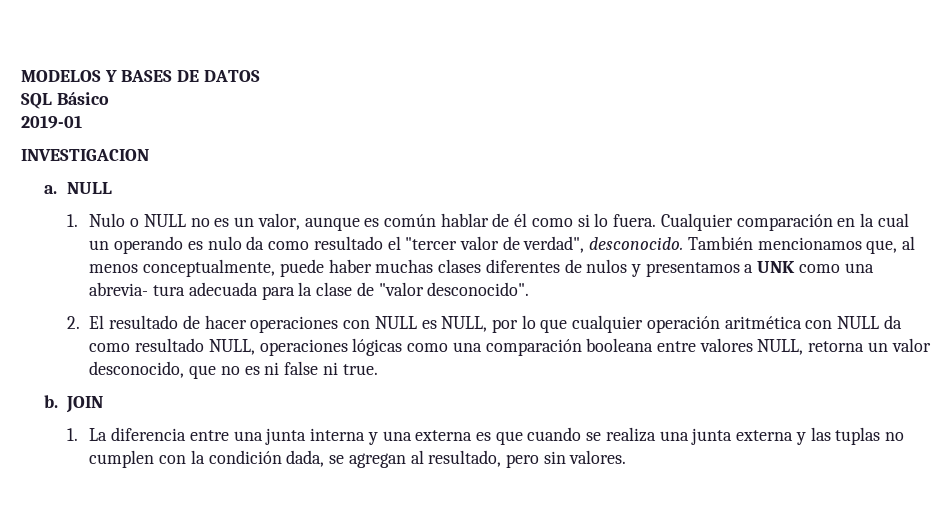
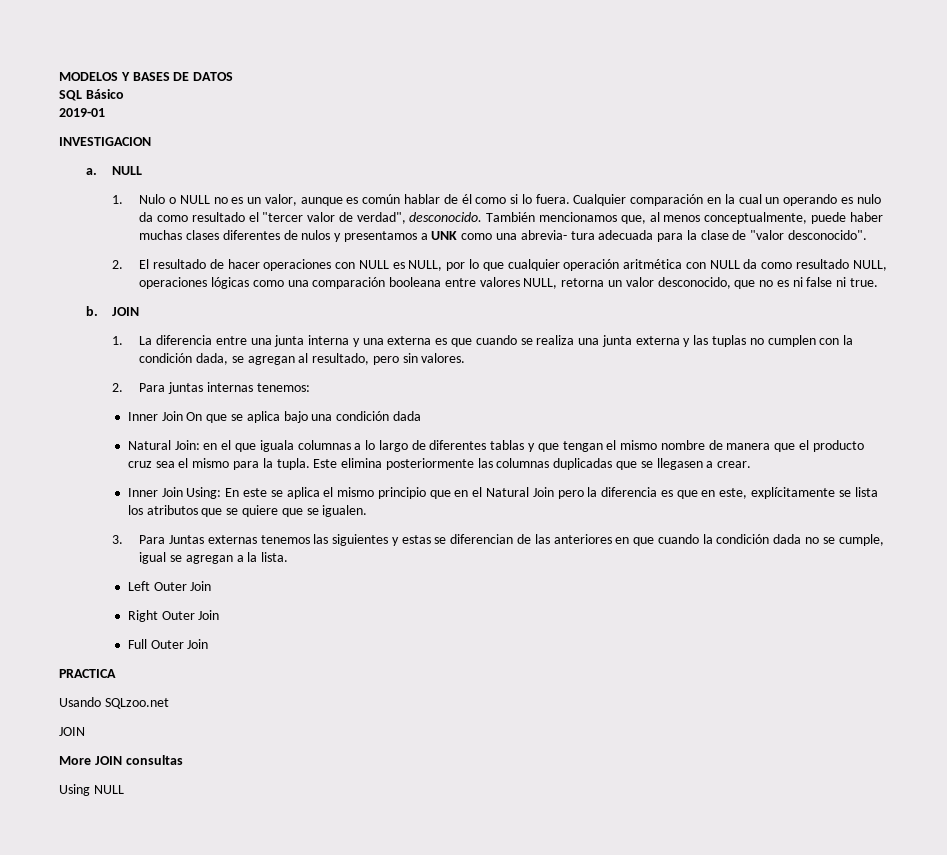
+ 2. Para juntas internas tenemos:
+ Inner Join On que se aplica bajo una condición dada
+ Natural Join: en el que iguala columnas a lo largo de diferentes tablas y que tengan el mismo nombre de manera que el producto cruz sea el mismo para la tupla. Este elimina posteriormente las columnas duplicadas que se llegasen a crear.
+ Inner Join Using: En este se aplica el mismo principio que en el Natural Join pero la diferencia es que en este, explícitamente se lista los atributos que se quiere que se igualen.
+ 3. Para Juntas externas tenemos las siguientes y estas se diferencian de las anteriores en que cuando la condición dada no se cumple, igual se agregan a la lista.
+ Left Outer Join
+ Right Outer Join
+ Full Outer Join
+ PRACTICA
+ Usando SQLzoo.net
+ JOIN
+ More JOIN consultas
+ Using NULL

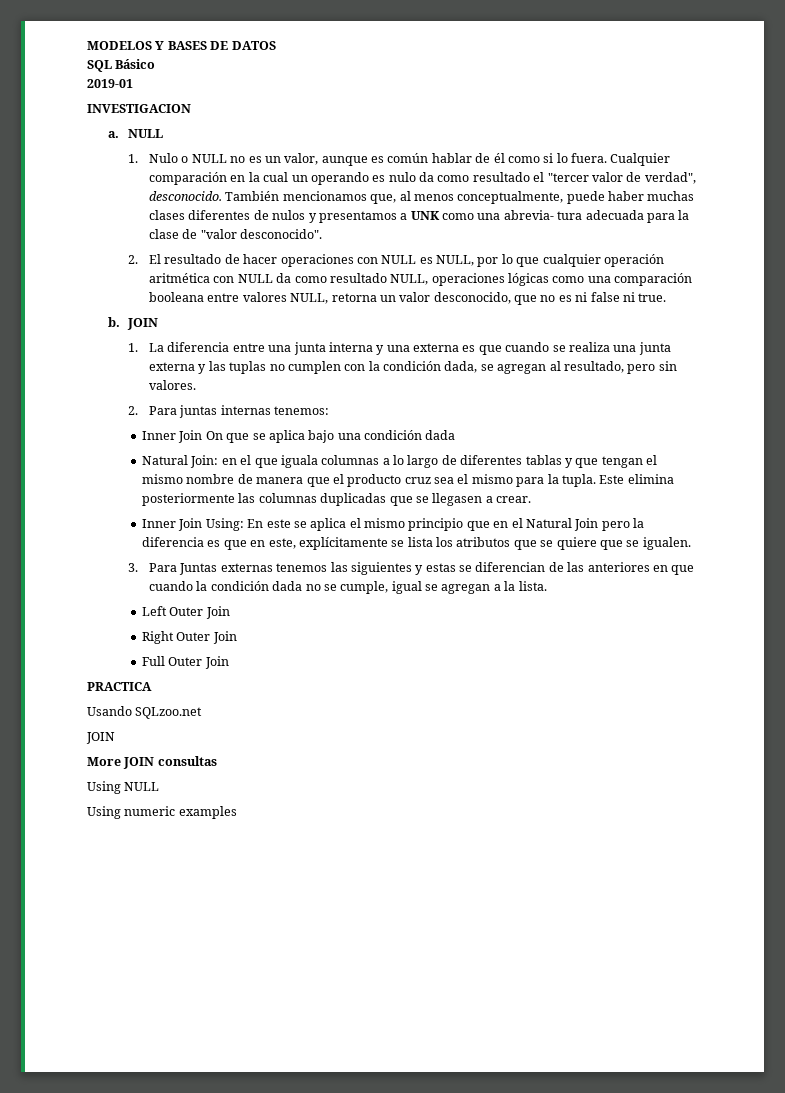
+ Using numeric examples

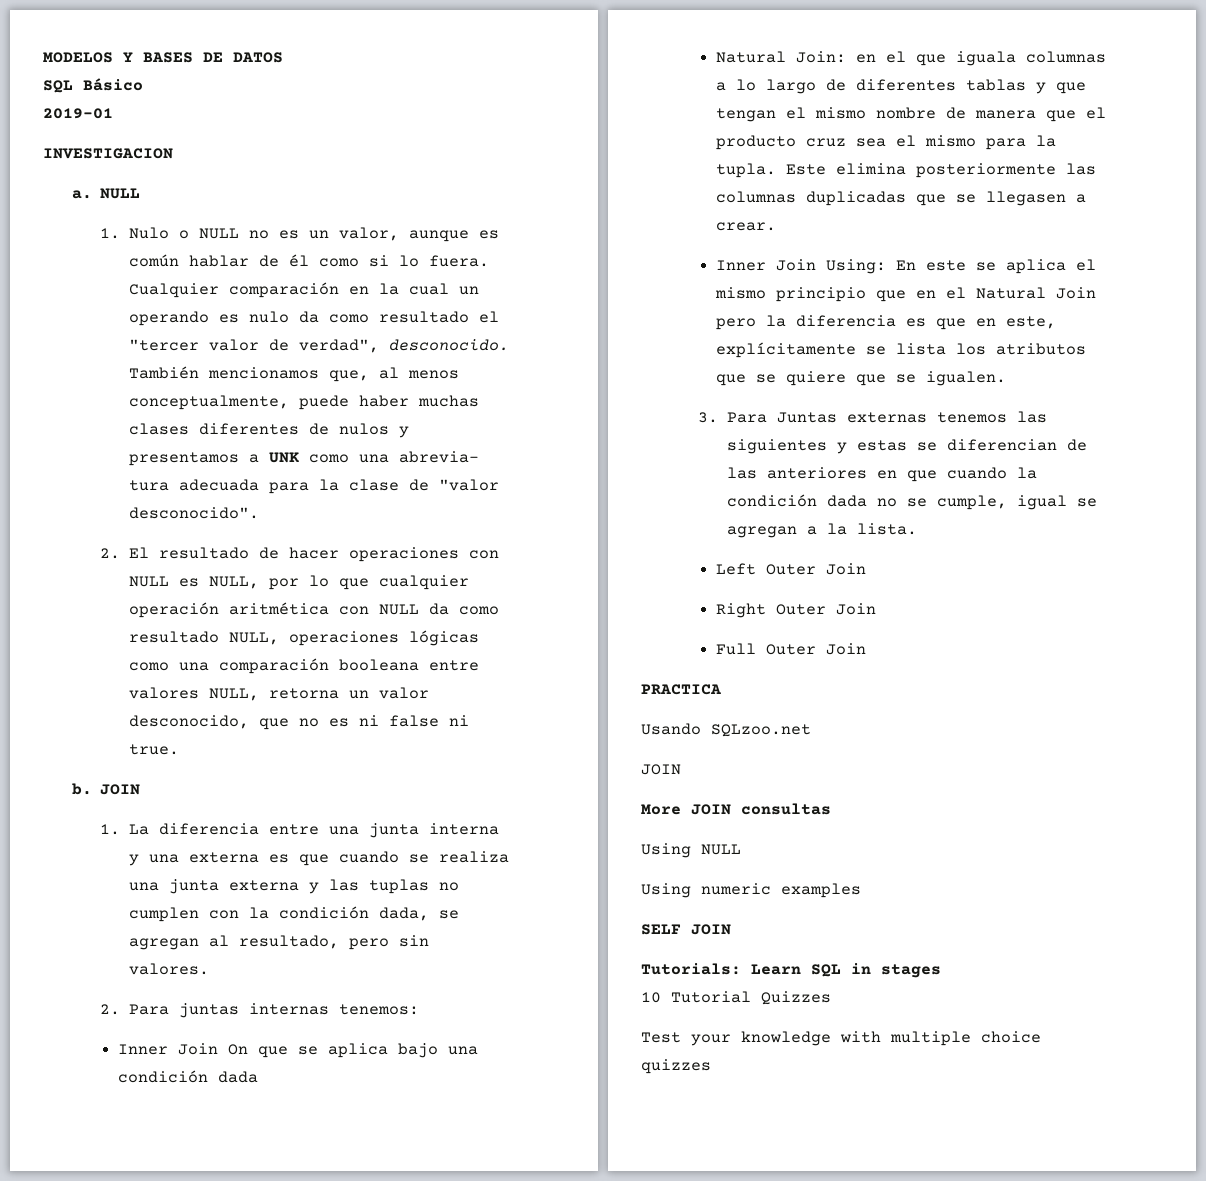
+ SELF JOIN
+ Tutorials: Learn SQL in stages
+ 10 Tutorial Quizzes
+ Test your knowledge with multiple choice quizzes

